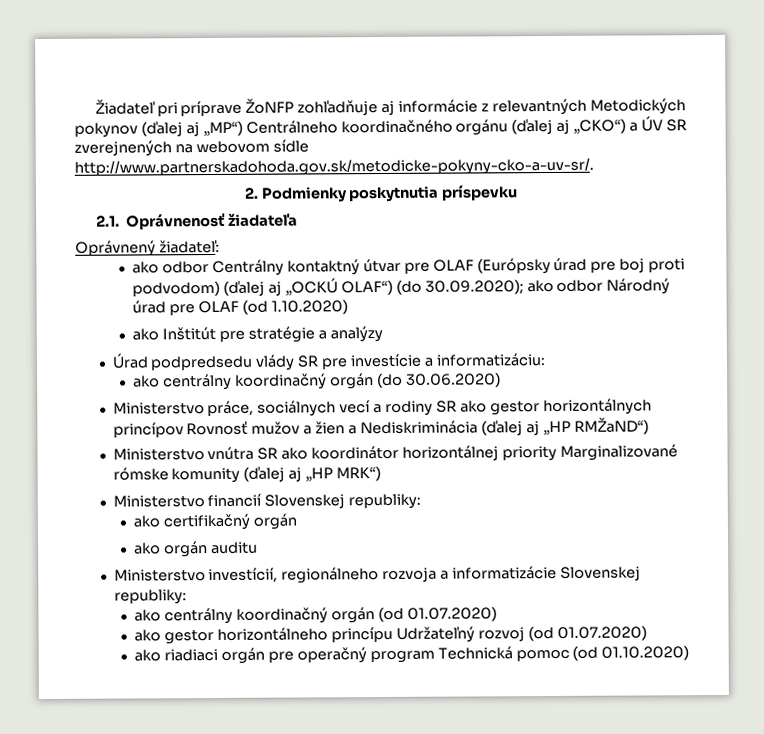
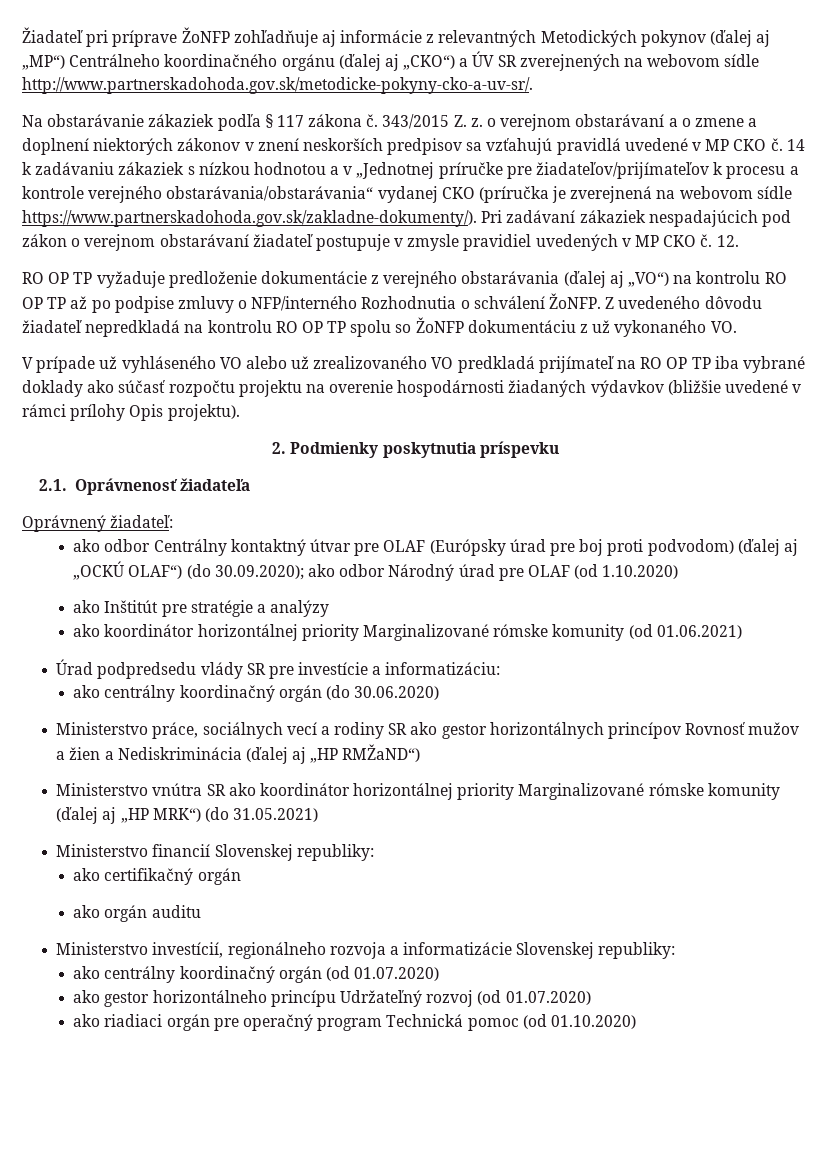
+ Na obstarávanie zákaziek podľa § 117 zákona č. 343/2015 Z. z. o verejnom obstarávaní a o zmene a doplnení niektorých zákonov v znení neskorších predpisov sa vzťahujú pravidlá uvedené v MP CKO č. 14 k zadávaniu zákaziek s nízkou hodnotou a v „Jednotnej príručke pre žiadateľov/prijímateľov k procesu a kontrole verejného obstarávania/obstarávania“ vydanej CKO (príručka je zverejnená na webovom sídle https://www.partnerskadohoda.gov.sk/zakladne-dokumenty/). Pri zadávaní zákaziek nespadajúcich pod zákon o verejnom obstarávaní žiadateľ postupuje v zmysle pravidiel uvedených v MP CKO č. 12.
+ RO OP TP vyžaduje predloženie dokumentácie z verejného obstarávania (ďalej aj „VO“) na kontrolu RO OP TP až po podpise zmluvy o NFP/interného Rozhodnutia o schválení ŽoNFP. Z uvedeného dôvodu žiadateľ nepredkladá na kontrolu RO OP TP spolu so ŽoNFP dokumentáciu z už vykonaného VO.
+ V prípade už vyhláseného VO alebo už zrealizovaného VO predkladá prijímateľ na RO OP TP iba vybrané doklady ako súčasť rozpočtu projektu na overenie hospodárnosti žiadaných výdavkov (bližšie uvedené v rámci prílohy Opis projektu).
+ ako koordinátor horizontálnej priority Marginalizované rómske komunity (od 01.06.2021)
- Ministerstvo vnútra SR ako koordinátor horizontálnej priority Marginalizované rómske komunity (ďalej aj „HP MRK“)
+ Ministerstvo vnútra SR ako koordinátor horizontálnej priority Marginalizované rómske komunity (ďalej aj „HP MRK“) (do 31.05.2021)

